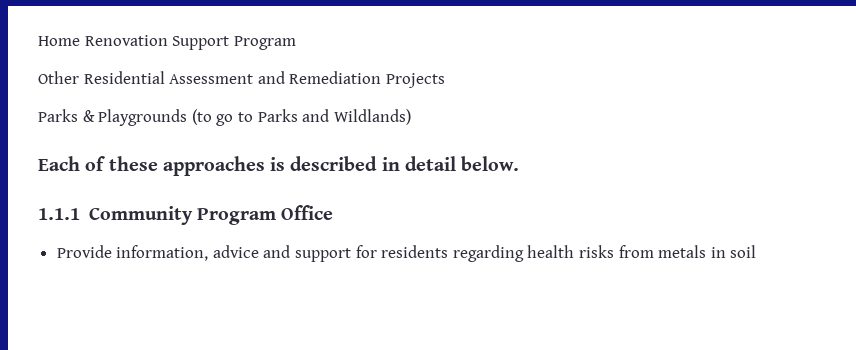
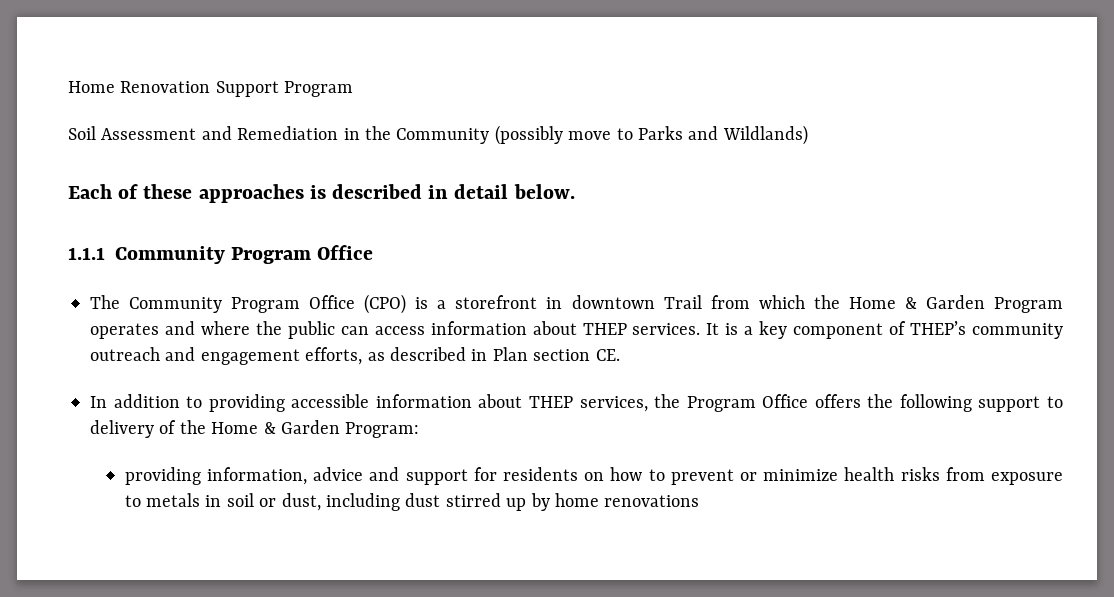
- Other Residential Assessment and Remediation Projects
- Parks & Playgrounds (to go to Parks and Wildlands)
+ Soil Assessment and Remediation in the Community (possibly move to Parks and Wildlands)
- Provide information, advice and support for residents regarding health risks from metals in soil
+ The Community Program Office (CPO) is a storefront in downtown Trail from which the Home & Garden Program operates and where the public can access information about THEP services. It is a key component of THEP’s community outreach and engagement efforts, as described in Plan section CE.
+ In addition to providing accessible information about THEP services, the Program Office offers the following support to delivery of the Home & Garden Program:
+ providing information, advice and support for residents on how to prevent or minimize health risks from exposure to metals in soil or dust, including dust stirred up by home renovations

